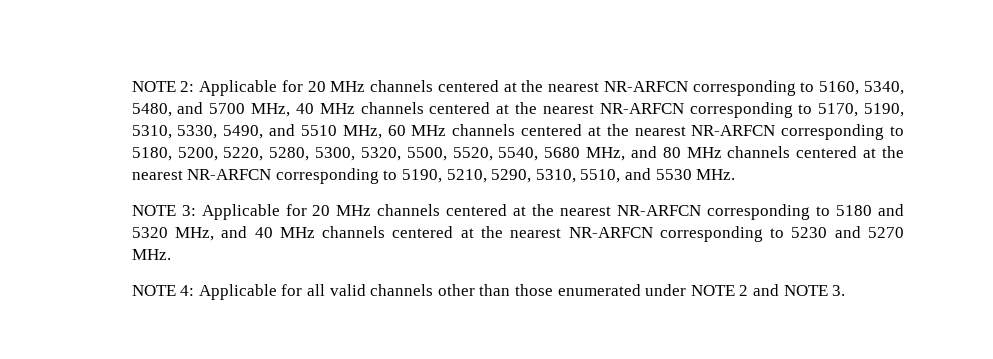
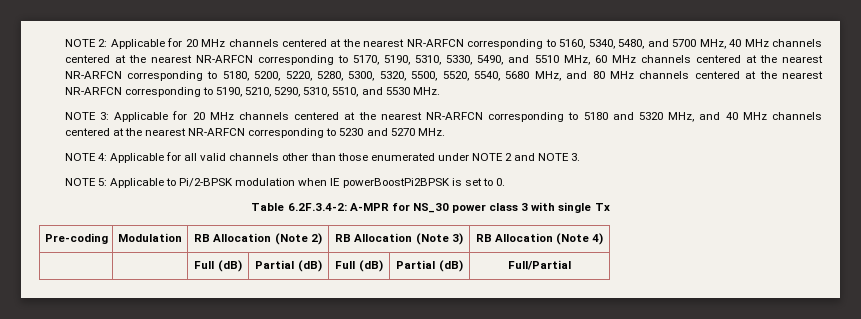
+ NOTE 5: Applicable to Pi/2-BPSK modulation when IE powerBoostPi2BPSK is set to 0.
+ Table 6.2F.3.4-2: A-MPR for NS_30 power class 3 with single Tx
+ Pre-coding | Modulation | RB Allocation (Note 2) | RB Allocation (Note 3) | RB Allocation (Note 4)
+ | | Full (dB) | Partial (dB) | Full (dB) | Partial (dB) | Full/Partial

